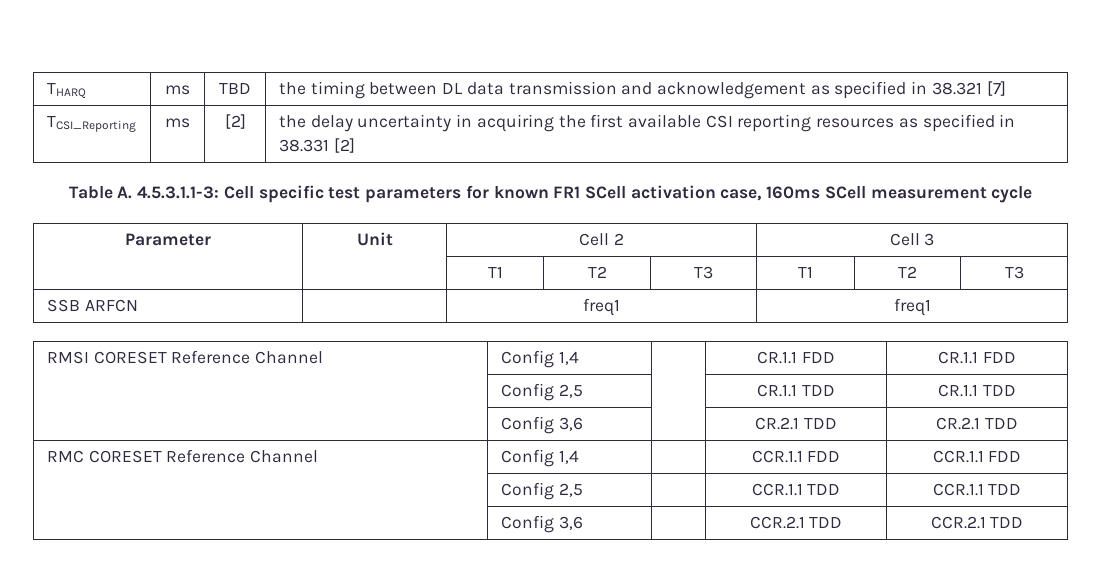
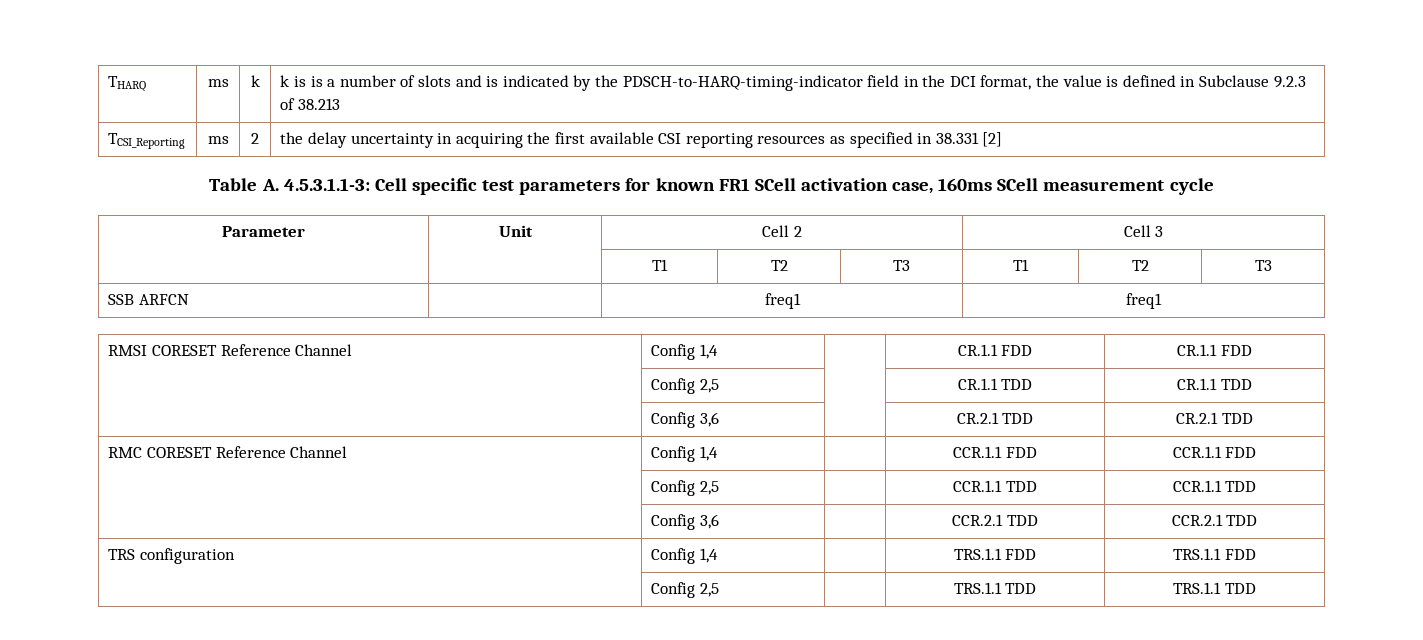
- THARQ | ms | TBD | the timing between DL data transmission and acknowledgement as specified in 38.321 [7]
+ THARQ | ms | k | k is is a number of slots and is indicated by the PDSCH-to-HARQ-timing-indicator field in the DCI format, the value is defined in Subclause 9.2.3 of 38.213
- TCSI_Reporting | ms | [2] | the delay uncertainty in acquiring the first available CSI reporting resources as specified in 38.331 [2]
+ TCSI_Reporting | ms | 2 | the delay uncertainty in acquiring the first available CSI reporting resources as specified in 38.331 [2]
+ TRS configuration | Config 1,4 | | TRS.1.1 FDD | TRS.1.1 FDD
+ | Config 2,5 | | TRS.1.1 TDD | TRS.1.1 TDD

